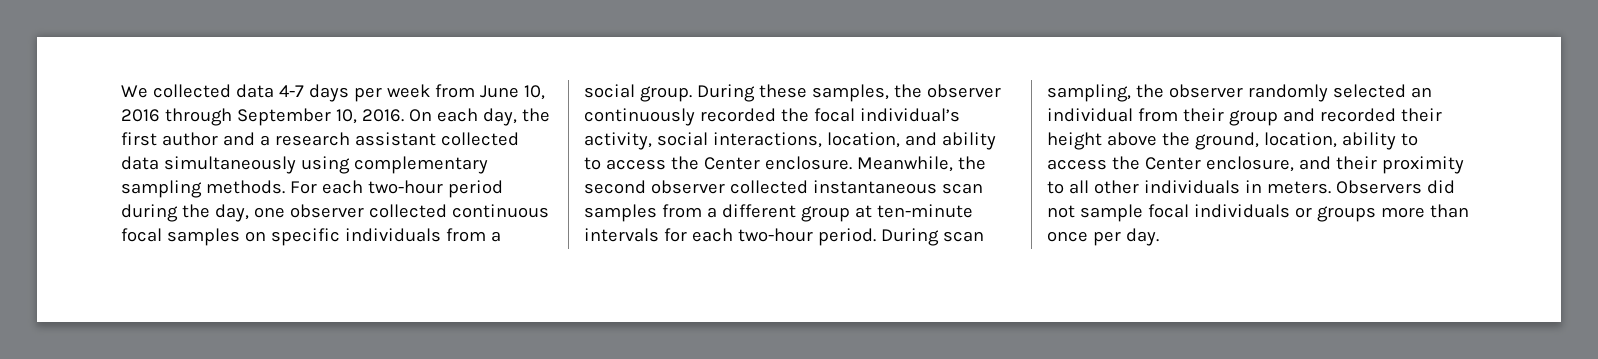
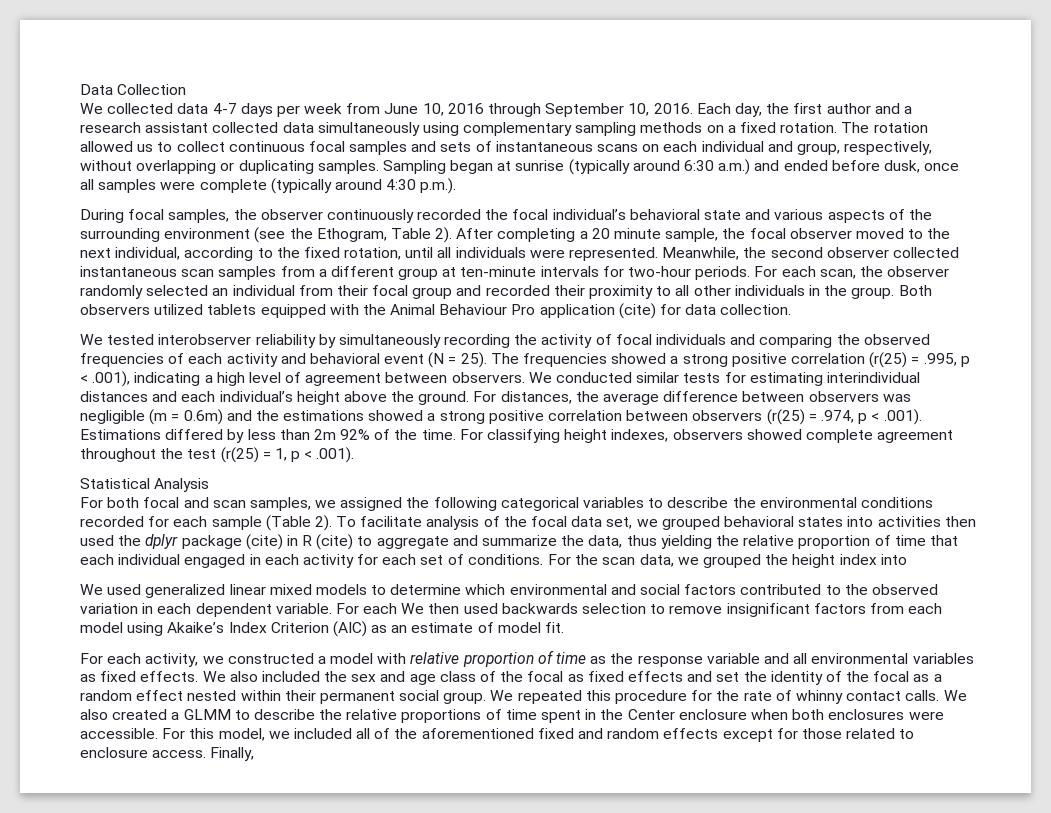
+ Data Collection
- On each day, the first author and a research assistant collected data simultaneously using complementary sampling methods. For each two-hour period during the day, one observer collected continuous focal samples on specific individuals from a social group. During these samples, the observer continuously recorded the focal individual’s activity, social interactions, location, and ability to access the Center enclosure.
+ Each day, the first author and a research assistant collected data simultaneously using complementary sampling methods on a fixed rotation. The rotation allowed us to collect continuous focal samples and sets of instantaneous scans on each individual and group, respectively, without overlapping or duplicating samples. Sampling began at sunrise (typically around 6:30 a.m.) and ended before dusk, once all samples were complete (typically around 4:30 p.m.).
+ During focal samples, the observer continuously recorded the focal individual’s behavioral state and various aspects of the surrounding environment (see the Ethogram, Table 2). After completing a 20 minute sample, the focal observer moved to the next individual, according to the fixed rotation, until all individuals were represented.
- Meanwhile, the second observer collected instantaneous scan samples from a different group at ten-minute intervals for each two-hour period. During scan sampling, the observer randomly selected an individual from their group and recorded their height above the ground, location, ability to access the Center enclosure, and their proximity to all other individuals in meters. Observers did not sample focal individuals or groups more than once per day.
+ Meanwhile, the second observer collected instantaneous scan samples from a different group at ten-minute intervals for two-hour periods. For each scan, the observer randomly selected an individual from their focal group and recorded their proximity to all other individuals in the group. Both observers utilized tablets equipped with the Animal Behaviour Pro application (cite) for data collection.
+ We tested interobserver reliability by simultaneously recording the activity of focal individuals and comparing the observed frequencies of each activity and behavioral event (N = 25). The frequencies showed a strong positive correlation (r(25) = .995, p < .001), indicating a high level of agreement between observers. We conducted similar tests for estimating interindividual distances and each individual’s height above the ground. For distances, the average difference between observers was negligible (m = 0.6m) and the estimations showed a strong positive correlation between observers (r(25) = .974, p < .001). Estimations differed by less than 2m 92% of the time. For classifying height indexes, observers showed complete agreement throughout the test (r(25) = 1, p < .001).
+ Statistical Analysis
+ For both focal and scan samples, we assigned the following categorical variables to describe the environmental conditions recorded for each sample (Table 2). To facilitate analysis of the focal data set, we grouped behavioral states into activities then used the dplyr package (cite) in R (cite) to aggregate and summarize the data, thus yielding the relative proportion of time that each individual engaged in each activity for each set of conditions. For the scan data, we grouped the height index into
+ We used generalized linear mixed models to determine which environmental and social factors contributed to the observed variation in each dependent variable. For each We then used backwards selection to remove insignificant factors from each model using Akaike’s Index Criterion (AIC) as an estimate of model fit.
+ For each activity, we constructed a model with relative proportion of time as the response variable and all environmental variables as fixed effects. We also included the sex and age class of the focal as fixed effects and set the identity of the focal as a random effect nested within their permanent social group. We repeated this procedure for the rate of whinny contact calls. We also created a GLMM to describe the relative proportions of time spent in the Center enclosure when both enclosures were accessible. For this model, we included all of the aforementioned fixed and random effects except for those related to enclosure access. Finally,

